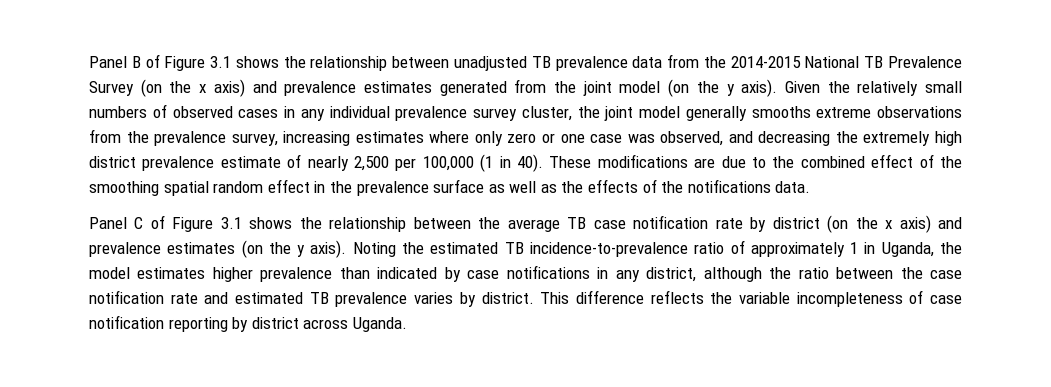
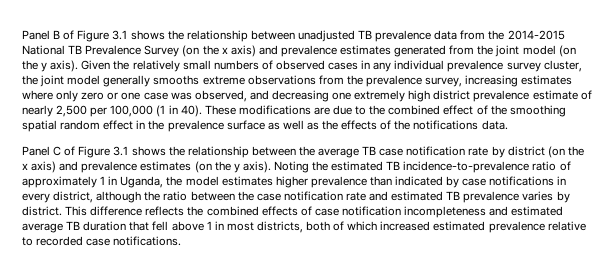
- Given the relatively small numbers of observed cases in any individual prevalence survey cluster, the joint model generally smooths extreme observations from the prevalence survey, increasing estimates where only zero or one case was observed, and decreasing the extremely high district prevalence estimate of nearly 2,500 per 100,000 (1 in 40).
+ Given the relatively small numbers of observed cases in any individual prevalence survey cluster, the joint model generally smooths extreme observations from the prevalence survey, increasing estimates where only zero or one case was observed, and decreasing one extremely high district prevalence estimate of nearly 2,500 per 100,000 (1 in 40).
- Noting the estimated TB incidence-to-prevalence ratio of approximately 1 in Uganda, the model estimates higher prevalence than indicated by case notifications in any district, although the ratio between the case notification rate and estimated TB prevalence varies by district.
+ Noting the estimated TB incidence-to-prevalence ratio of approximately 1 in Uganda, the model estimates higher prevalence than indicated by case notifications in every district, although the ratio between the case notification rate and estimated TB prevalence varies by district.
- This difference reflects the variable incompleteness of case notification reporting by district across Uganda.
+ This difference reflects the combined effects of case notification incompleteness and estimated average TB duration that fell above 1 in most districts, both of which increased estimated prevalence relative to recorded case notifications.

